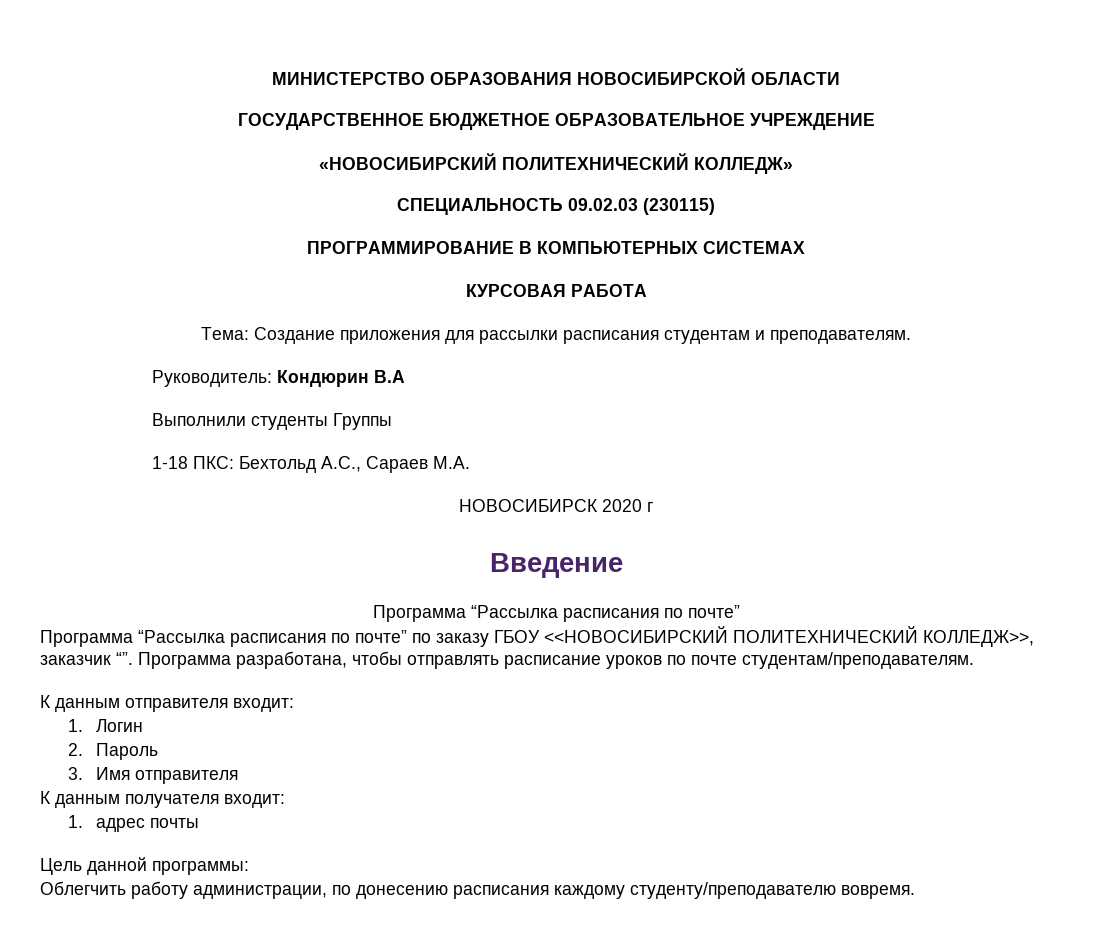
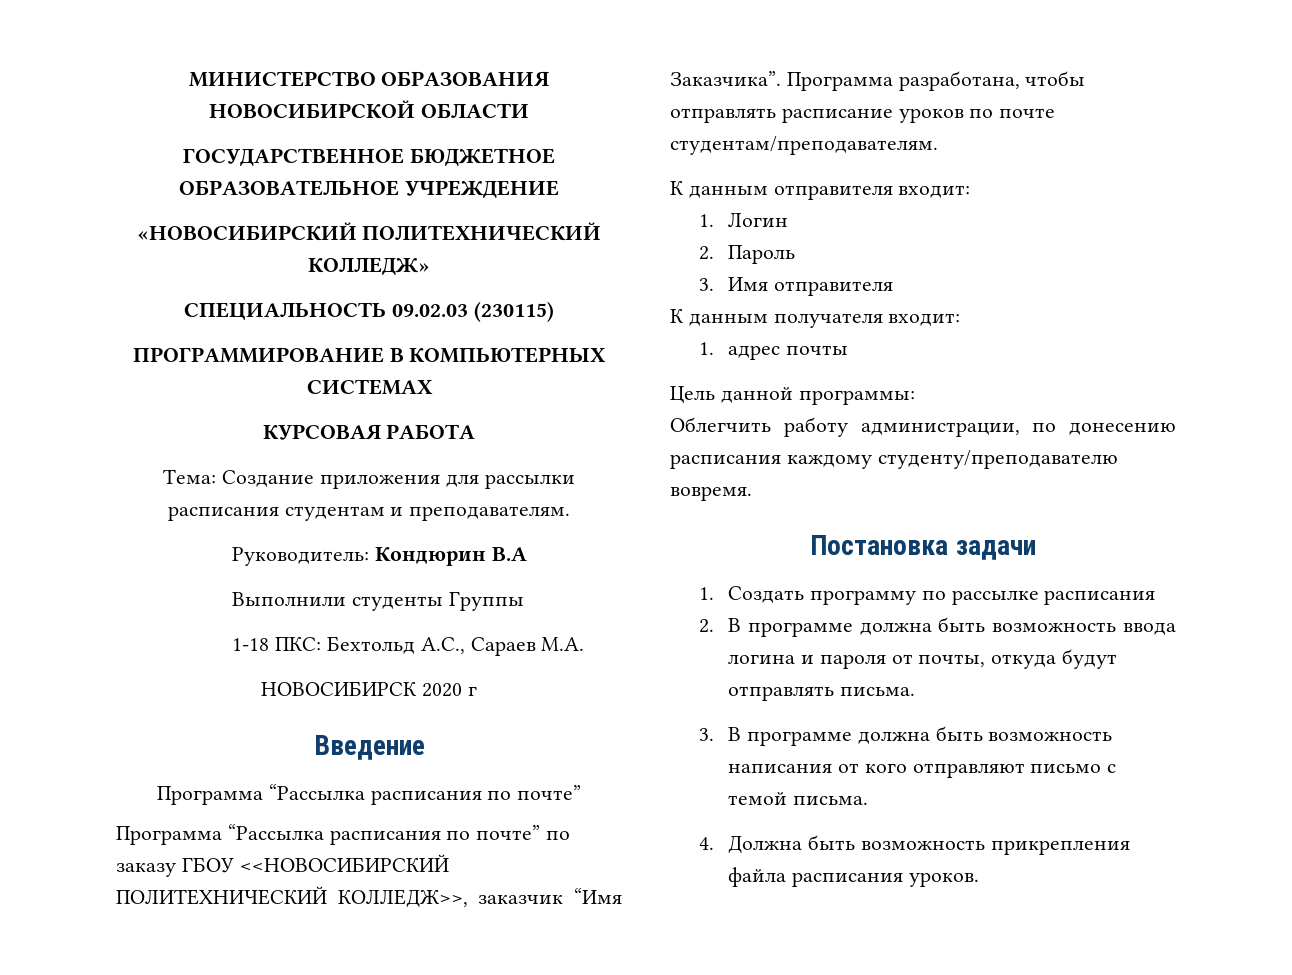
- Программа “Рассылка расписания по почте” по заказу ГБОУ <<НОВОСИБИРСКИЙ ПОЛИТЕХНИЧЕСКИЙ КОЛЛЕДЖ>>, заказчик “”.
+ Программа “Рассылка расписания по почте” по заказу ГБОУ <<НОВОСИБИРСКИЙ ПОЛИТЕХНИЧЕСКИЙ КОЛЛЕДЖ>>, заказчик “Имя Заказчика”.
+ Постановка задачи
+ 1. Создать программу по рассылке расписания
+ 2. В программе должна быть возможность ввода логина и пароля от почты, откуда будут отправлять письма.
+ 3. В программе должна быть возможность написания от кого отправляют письмо с темой письма.
+ 4. Должна быть возможность прикрепления файла расписания уроков.

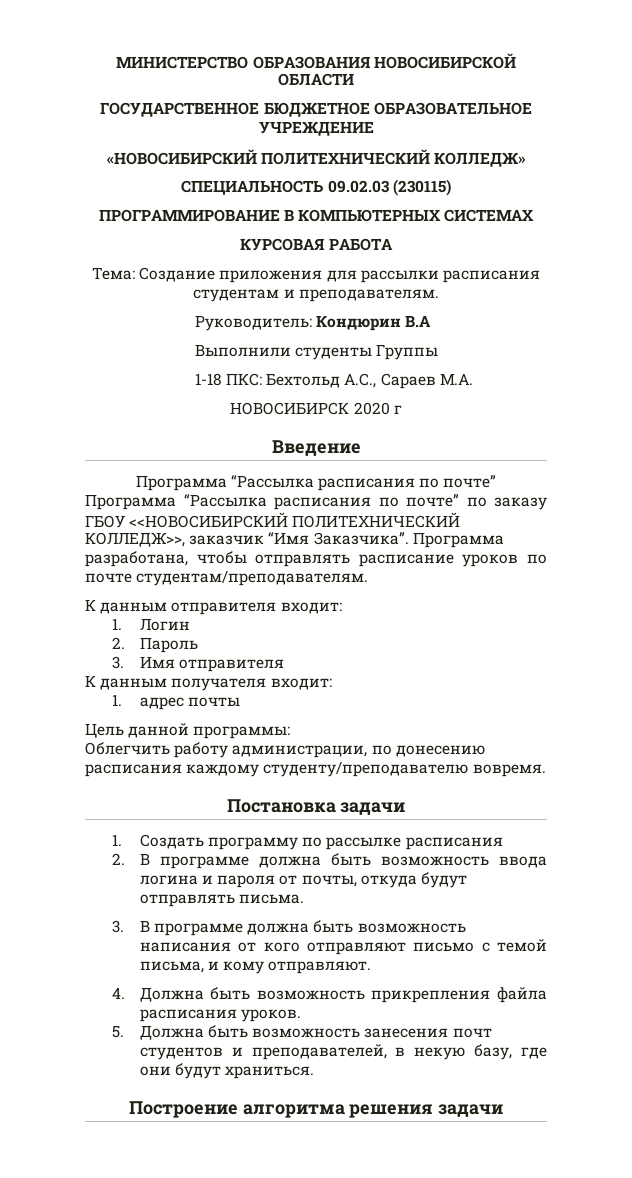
- 3. В программе должна быть возможность написания от кого отправляют письмо с темой письма.
+ 3. В программе должна быть возможность написания от кого отправляют письмо с темой письма, и кому отправляют.
+ 5. Должна быть возможность занесения почт студентов и преподавателей, в некую базу, где они будут храниться.
+ Построение алгоритма решения задачи

